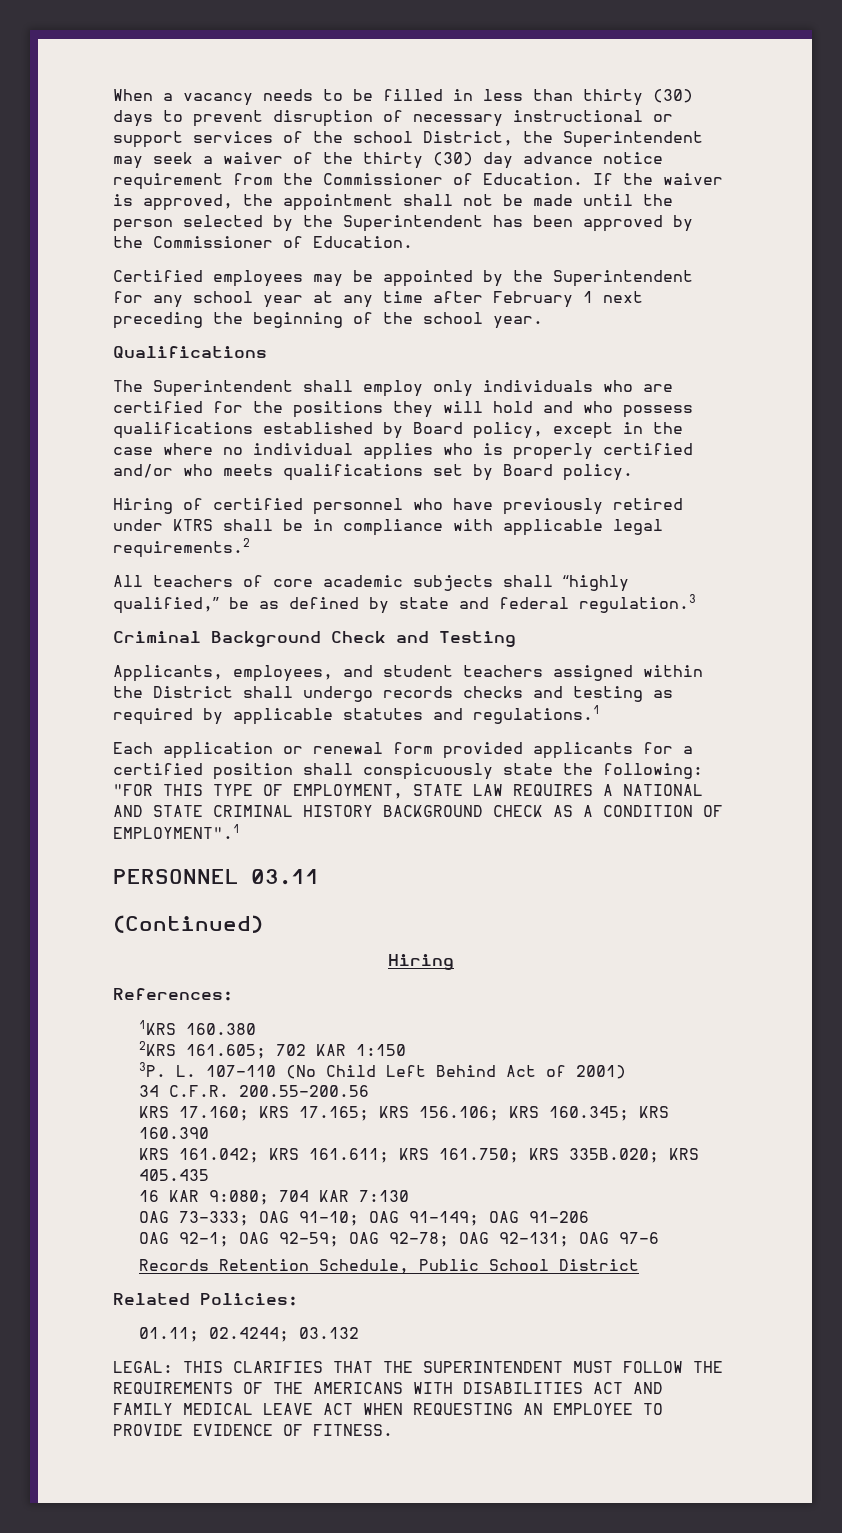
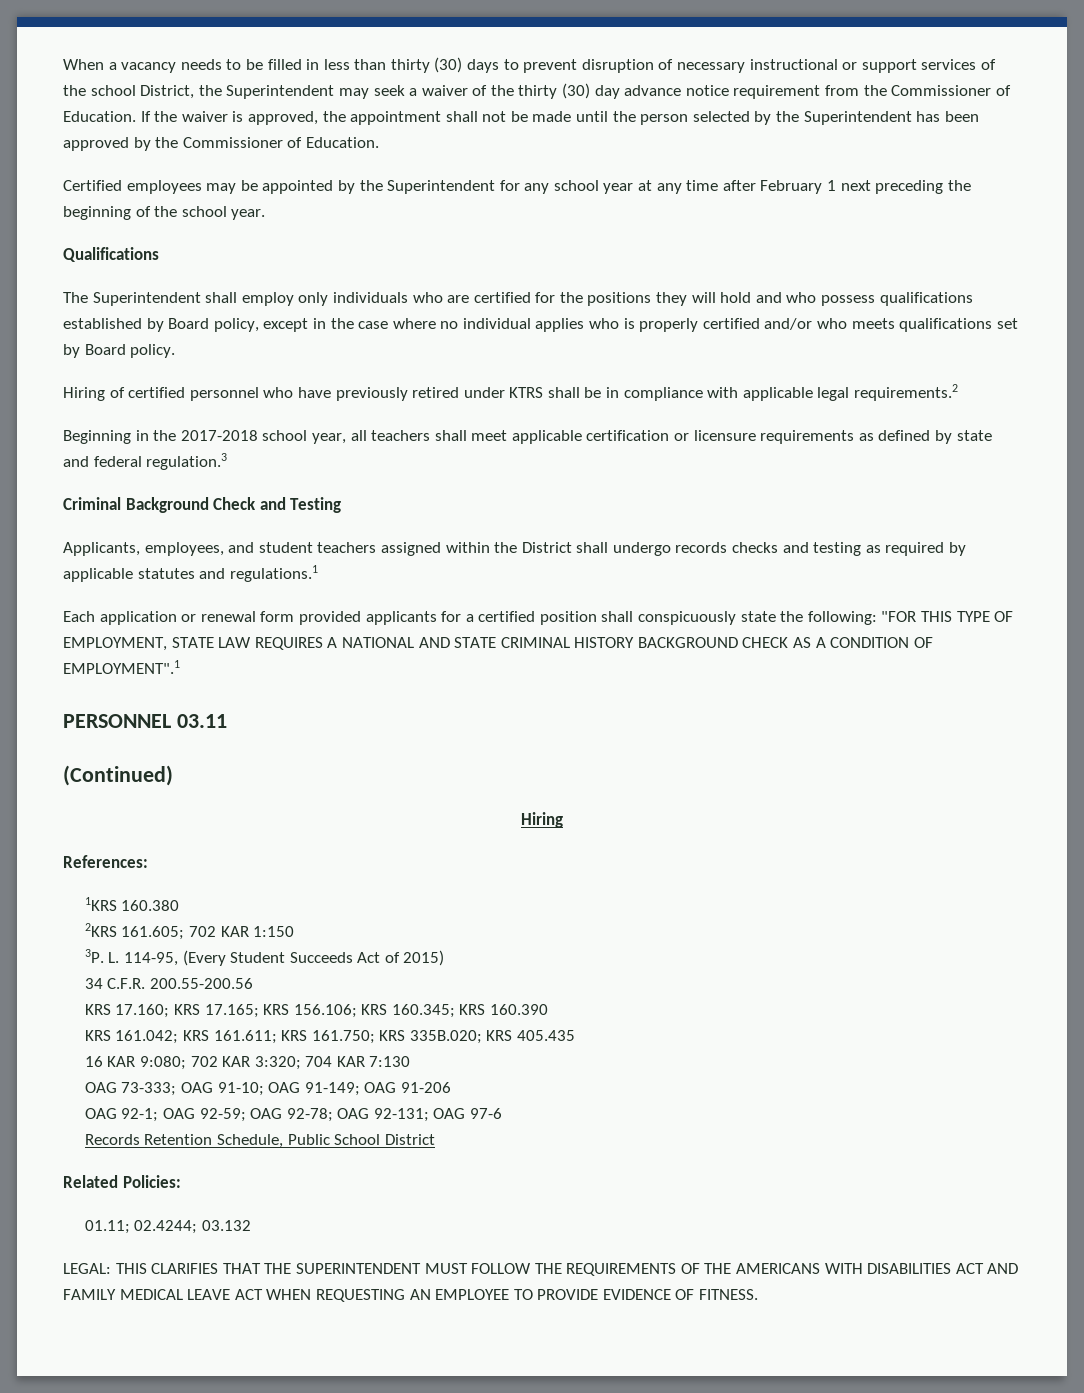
- All teachers of core academic subjects shall “highly qualified,” be as defined by state and federal regulation.3
+ Beginning in the 2017-2018 school year, all teachers shall meet applicable certification or licensure requirements as defined by state and federal regulation.3
- L. 107-110 (No Child Left Behind Act of 2001)
+ L. 114-95, (Every Student Succeeds Act of 2015)
- 16 KAR 9:080; 704 KAR 7:130
+ 16 KAR 9:080; 702 KAR 3:320; 704 KAR 7:130

